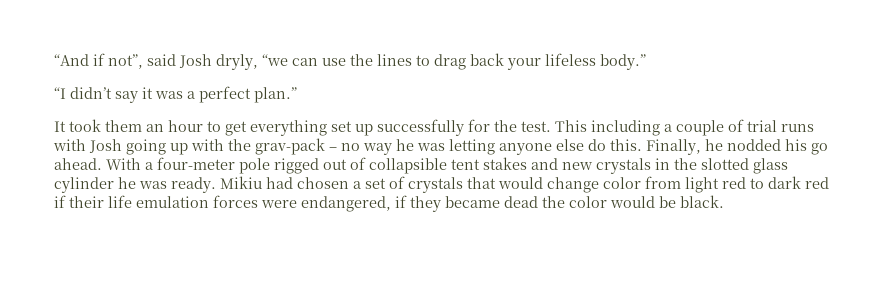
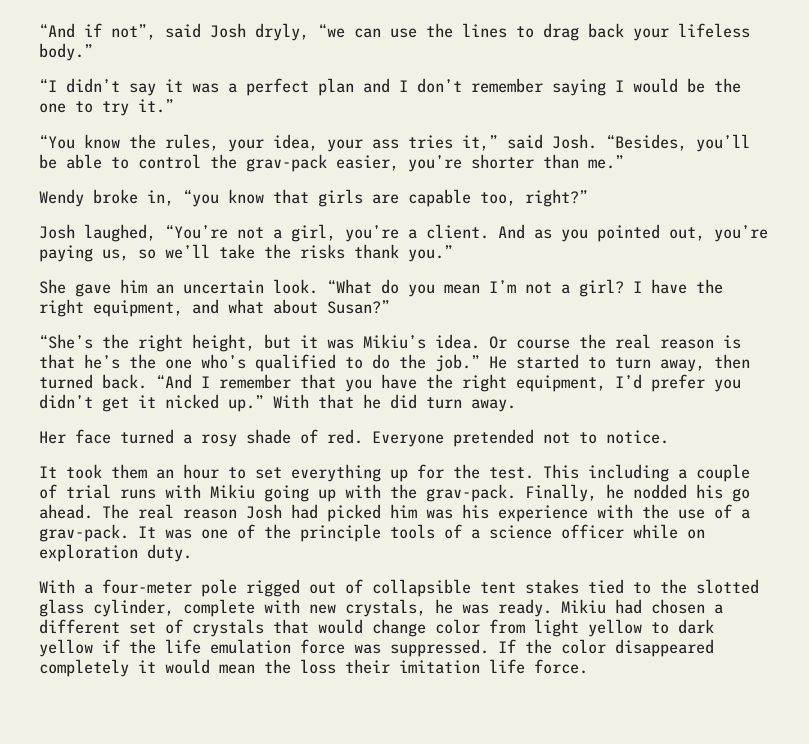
- “I didn’t say it was a perfect plan.”
+ “I didn’t say it was a perfect plan and I don’t remember saying I would be the one to try it.”
+ “You know the rules, your idea, your ass tries it,” said Josh. “Besides, you’ll be able to control the grav-pack easier, you’re shorter than me.”
+ Wendy broke in, “you know that girls are capable too, right?”
+ Josh laughed, “You’re not a girl, you’re a client. And as you pointed out, you’re paying us, so we’ll take the risks thank you.”
+ She gave him an uncertain look. “What do you mean I’m not a girl? I have the right equipment, and what about Susan?”
+ “She’s the right height, but it was Mikiu’s idea. Or course the real reason is that he’s the one who’s qualified to do the job.” He started to turn away, then turned back. “And I remember that you have the right equipment, I’d prefer you didn’t get it nicked up.” With that he did turn away.
+ Her face turned a rosy shade of red. Everyone pretended not to notice.
- It took them an hour to get everything set up successfully for the test.
+ It took them an hour to set everything up for the test.
- This including a couple of trial runs with Josh going up with the grav-pack – no way he was letting anyone else do this.
+ This including a couple of trial runs with Mikiu going up with the grav-pack.
- Finally, he nodded his go ahead. With a four-meter pole rigged out of collapsible tent stakes and new crystals in the slotted glass cylinder he was ready.
+ Finally, he nodded his go ahead. The real reason Josh had picked him was his experience with the use of a grav-pack. It was one of the principle tools of a science officer while on exploration duty.
+ With a four-meter pole rigged out of collapsible tent stakes tied to the slotted glass cylinder, complete with new crystals, he was ready.
- Mikiu had chosen a set of crystals that would change color from light red to dark red if their life emulation forces were endangered, if they became dead the color would be black.
+ Mikiu had chosen a different set of crystals that would change color from light yellow to dark yellow if the life emulation force was suppressed. If the color disappeared completely it would mean the loss their imitation life force.

